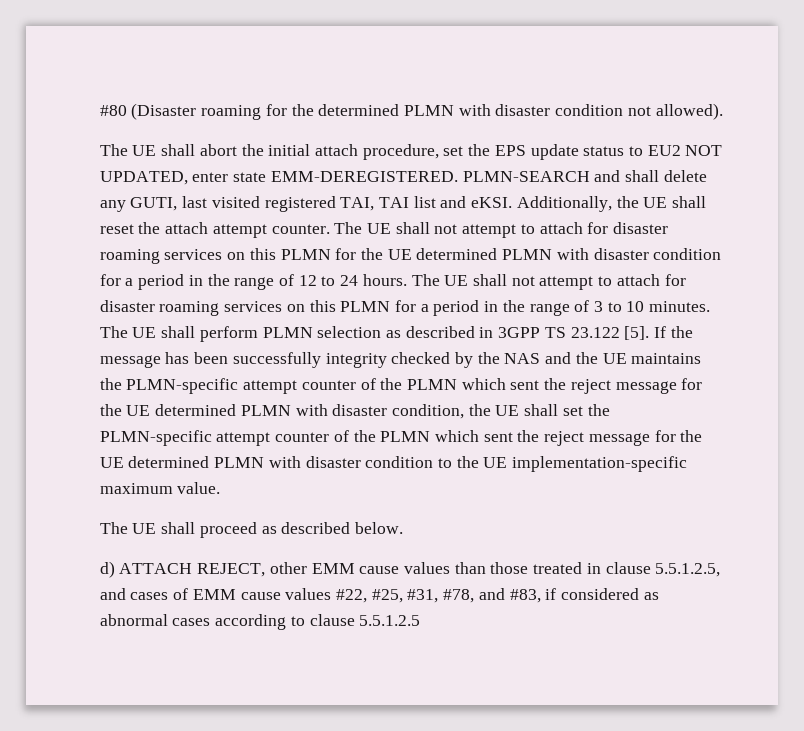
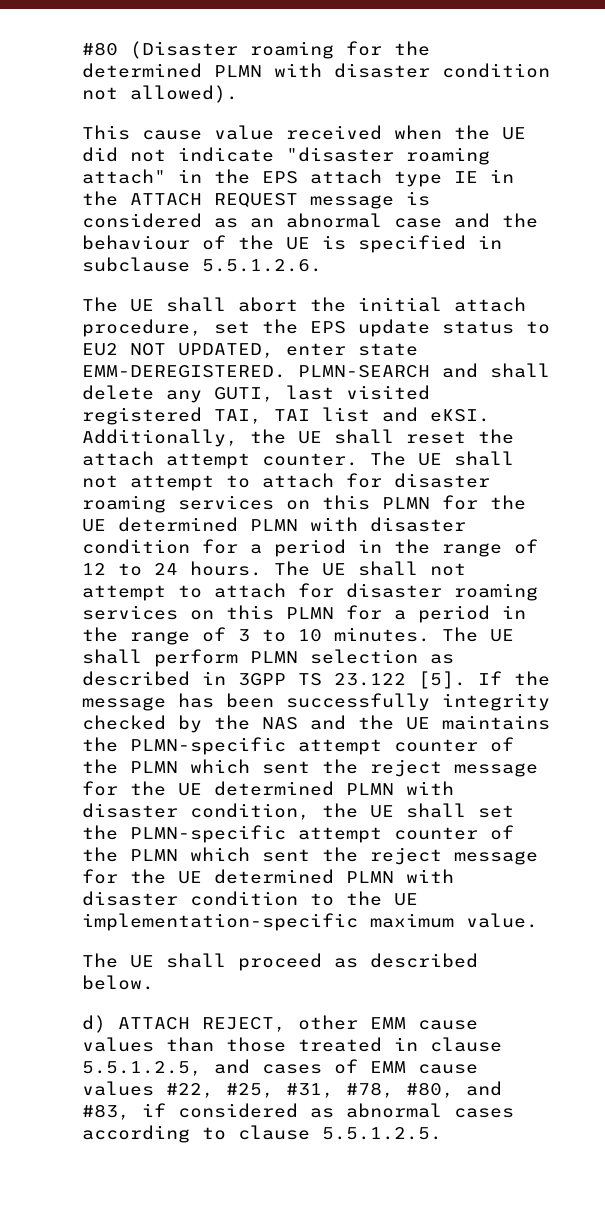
+ This cause value received when the UE did not indicate "disaster roaming attach" in the EPS attach type IE in the ATTACH REQUEST message is considered as an abnormal case and the behaviour of the UE is specified in subclause 5.5.1.2.6.
- d) ATTACH REJECT, other EMM cause values than those treated in clause 5.5.1.2.5, and cases of EMM cause values #22, #25, #31, #78, and #83, if considered as abnormal cases according to clause 5.5.1.2.5
+ d) ATTACH REJECT, other EMM cause values than those treated in clause 5.5.1.2.5, and cases of EMM cause values #22, #25, #31, #78, #80, and #83, if considered as abnormal cases according to clause 5.5.1.2.5.

